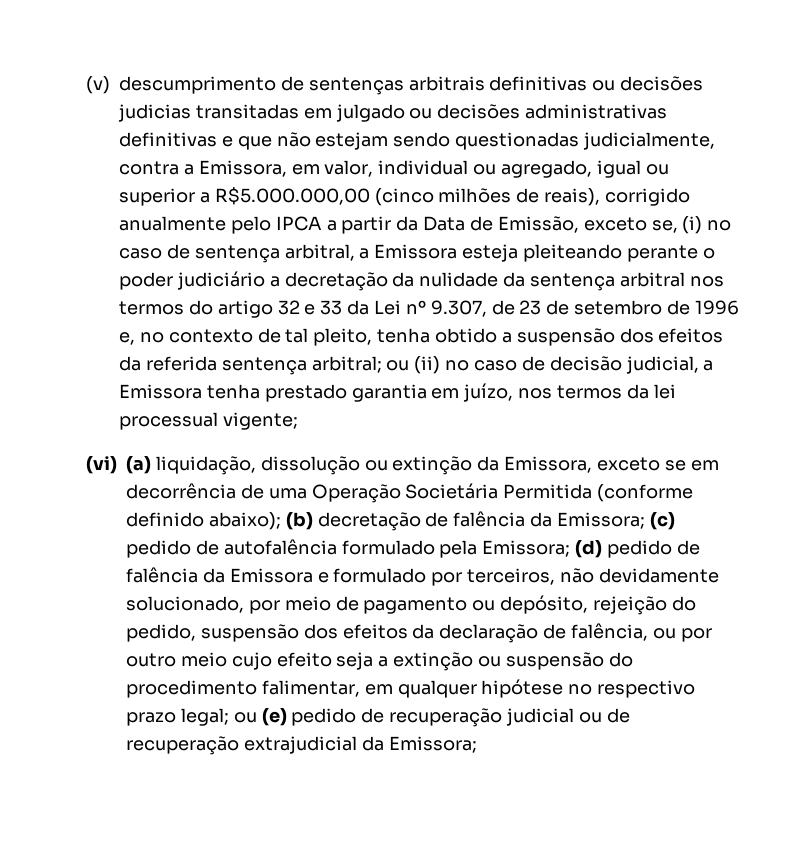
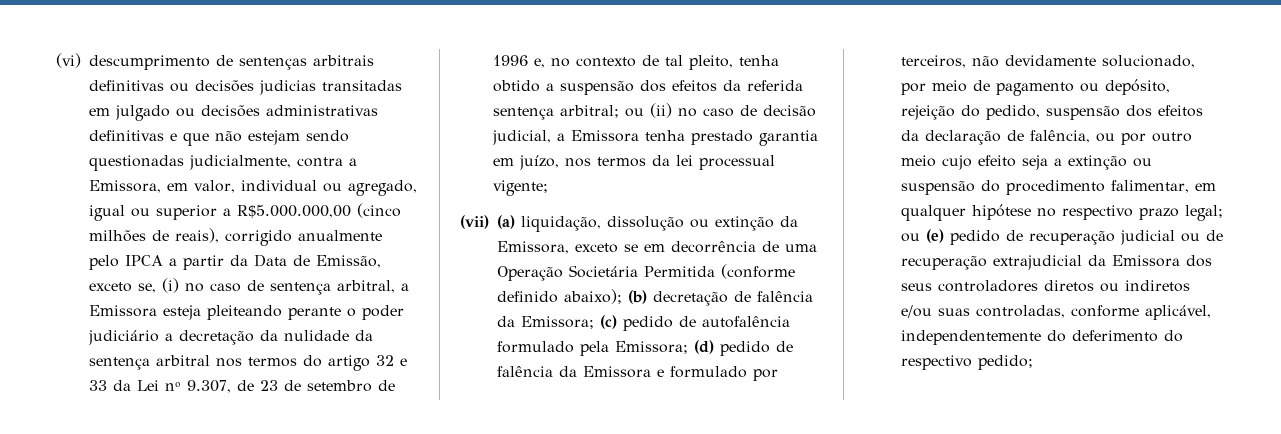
- (v) descumprimento de sentenças arbitrais definitivas ou decisões judicias transitadas em julgado ou decisões administrativas definitivas e que não estejam sendo questionadas judicialmente, contra a Emissora, em valor, individual ou agregado, igual ou superior a R$5.000.000,00 (cinco milhões de reais), corrigido anualmente pelo IPCA a partir da Data de Emissão, exceto se, (i) no caso de sentença arbitral, a Emissora esteja pleiteando perante o poder judiciário a decretação da nulidade da sentença arbitral nos termos do artigo 32 e 33 da Lei nº 9.307, de 23 de setembro de 1996 e, no contexto de tal pleito, tenha obtido a suspensão dos efeitos da referida sentença arbitral;
+ (vi) descumprimento de sentenças arbitrais definitivas ou decisões judicias transitadas em julgado ou decisões administrativas definitivas e que não estejam sendo questionadas judicialmente, contra a Emissora, em valor, individual ou agregado, igual ou superior a R$5.000.000,00 (cinco milhões de reais), corrigido anualmente pelo IPCA a partir da Data de Emissão, exceto se, (i) no caso de sentença arbitral, a Emissora esteja pleiteando perante o poder judiciário a decretação da nulidade da sentença arbitral nos termos do artigo 32 e 33 da Lei nº 9.307, de 23 de setembro de 1996 e, no contexto de tal pleito, tenha obtido a suspensão dos efeitos da referida sentença arbitral;
- (vi) (a) liquidação, dissolução ou extinção da Emissora, exceto se em decorrência de uma Operação Societária Permitida (conforme definido abaixo);
+ (vii) (a) liquidação, dissolução ou extinção da Emissora, exceto se em decorrência de uma Operação Societária Permitida (conforme definido abaixo);
- ou (e) pedido de recuperação judicial ou de recuperação extrajudicial da Emissora;
+ ou (e) pedido de recuperação judicial ou de recuperação extrajudicial da Emissora dos seus controladores diretos ou indiretos e/ou suas controladas, conforme aplicável, independentemente do deferimento do respectivo pedido;

